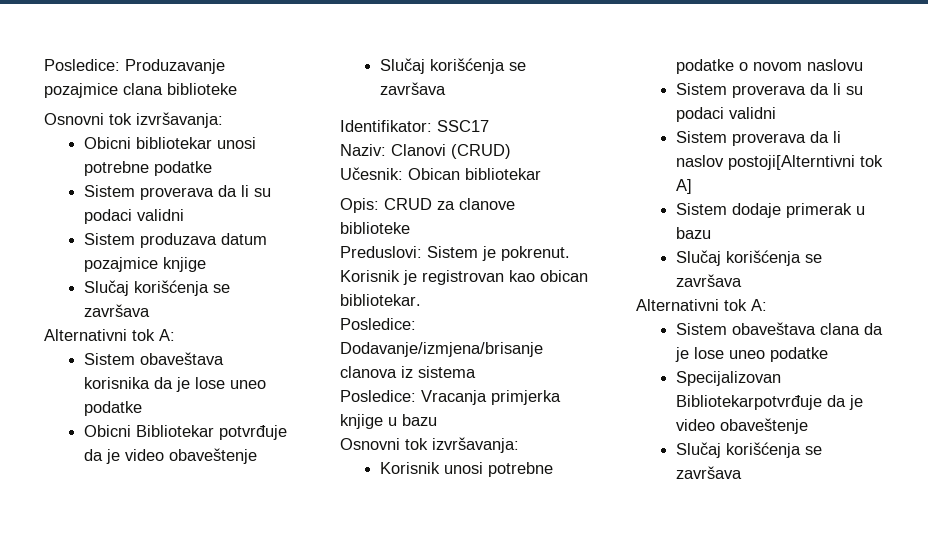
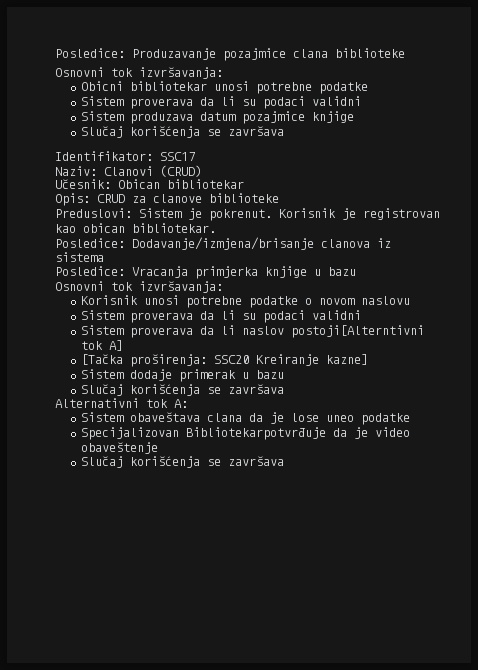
  Sistem produzava datum pozajmice knjige
- Slučaj korišćenja se završava
- Alternativni tok A:
- Sistem obaveštava korisnika da je lose uneo podatke
- Obicni Bibliotekar potvrđuje da je video obaveštenje
+ [Tačka proširenja: SSC20 Kreiranje kazne]

